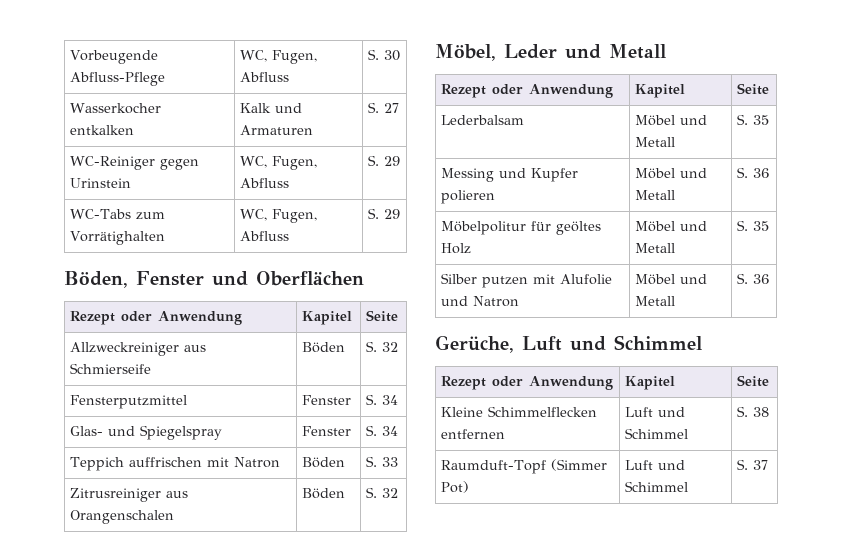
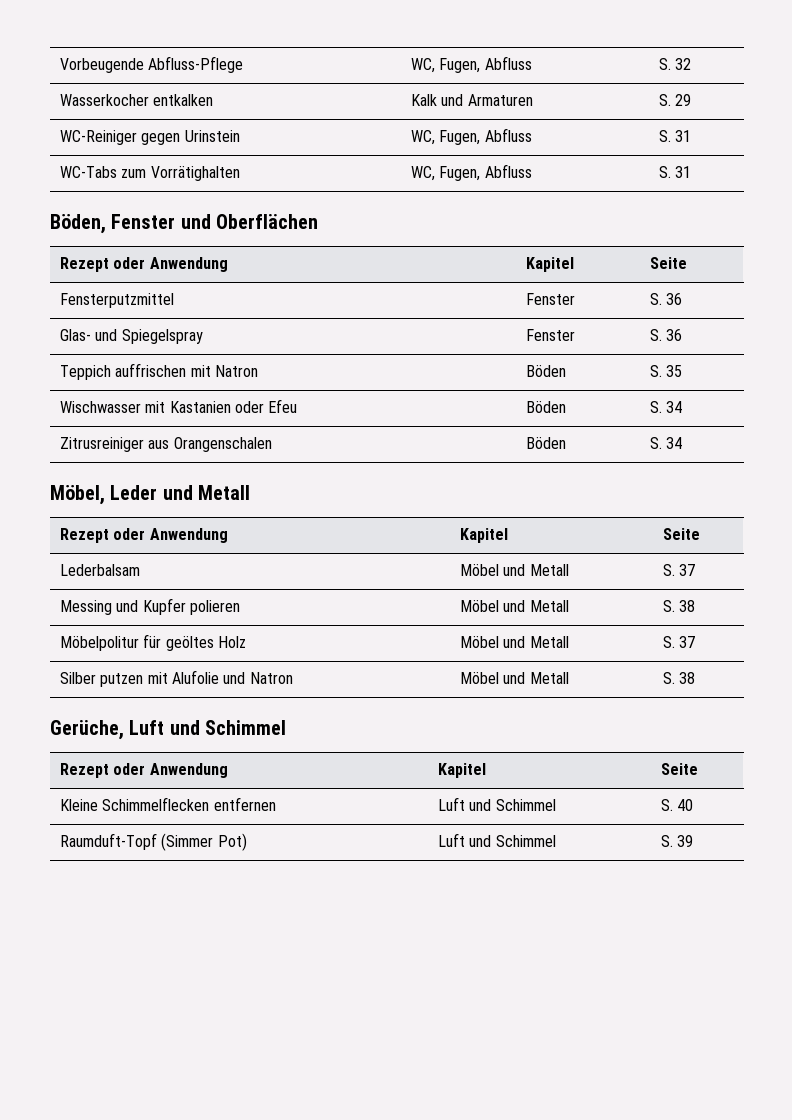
- Vorbeugende Abfluss-Pflege | WC, Fugen, Abfluss | S. 30
+ Vorbeugende Abfluss-Pflege | WC, Fugen, Abfluss | S. 32
- Wasserkocher entkalken | Kalk und Armaturen | S. 27
+ Wasserkocher entkalken | Kalk und Armaturen | S. 29
- WC-Reiniger gegen Urinstein | WC, Fugen, Abfluss | S. 29
+ WC-Reiniger gegen Urinstein | WC, Fugen, Abfluss | S. 31
- WC-Tabs zum Vorrätighalten | WC, Fugen, Abfluss | S. 29
+ WC-Tabs zum Vorrätighalten | WC, Fugen, Abfluss | S. 31
- Allzweckreiniger aus Schmierseife | Böden | S. 32
- Fensterputzmittel | Fenster | S. 34
+ Fensterputzmittel | Fenster | S. 36
- Glas- und Spiegelspray | Fenster | S. 34
+ Glas- und Spiegelspray | Fenster | S. 36
- Teppich auffrischen mit Natron | Böden | S. 33
+ Teppich auffrischen mit Natron | Böden | S. 35
+ Wischwasser mit Kastanien oder Efeu | Böden | S. 34
- Zitrusreiniger aus Orangenschalen | Böden | S. 32
+ Zitrusreiniger aus Orangenschalen | Böden | S. 34
- Lederbalsam | Möbel und Metall | S. 35
+ Lederbalsam | Möbel und Metall | S. 37
- Messing und Kupfer polieren | Möbel und Metall | S. 36
+ Messing und Kupfer polieren | Möbel und Metall | S. 38
- Möbelpolitur für geöltes Holz | Möbel und Metall | S. 35
+ Möbelpolitur für geöltes Holz | Möbel und Metall | S. 37
- Silber putzen mit Alufolie und Natron | Möbel und Metall | S. 36
+ Silber putzen mit Alufolie und Natron | Möbel und Metall | S. 38
- Kleine Schimmelflecken entfernen | Luft und Schimmel | S. 38
+ Kleine Schimmelflecken entfernen | Luft und Schimmel | S. 40
- Raumduft-Topf (Simmer Pot) | Luft und Schimmel | S. 37
+ Raumduft-Topf (Simmer Pot) | Luft und Schimmel | S. 39

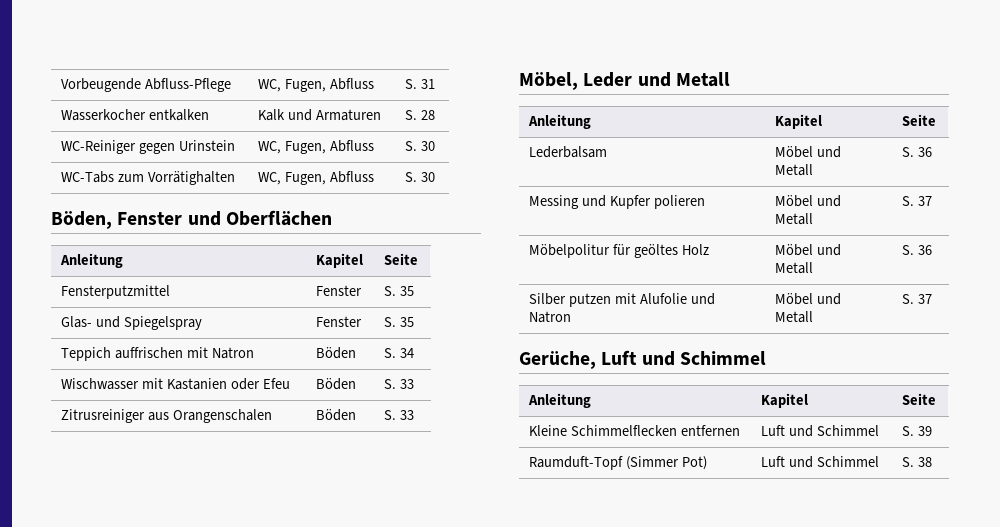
- Vorbeugende Abfluss-Pflege | WC, Fugen, Abfluss | S. 32
+ Vorbeugende Abfluss-Pflege | WC, Fugen, Abfluss | S. 31
- Wasserkocher entkalken | Kalk und Armaturen | S. 29
+ Wasserkocher entkalken | Kalk und Armaturen | S. 28
- WC-Reiniger gegen Urinstein | WC, Fugen, Abfluss | S. 31
+ WC-Reiniger gegen Urinstein | WC, Fugen, Abfluss | S. 30
- WC-Tabs zum Vorrätighalten | WC, Fugen, Abfluss | S. 31
+ WC-Tabs zum Vorrätighalten | WC, Fugen, Abfluss | S. 30
  Böden, Fenster und Oberflächen
- Rezept oder Anwendung | Kapitel | Seite
+ Anleitung | Kapitel | Seite
- Fensterputzmittel | Fenster | S. 36
+ Fensterputzmittel | Fenster | S. 35
- Glas- und Spiegelspray | Fenster | S. 36
+ Glas- und Spiegelspray | Fenster | S. 35
- Teppich auffrischen mit Natron | Böden | S. 35
+ Teppich auffrischen mit Natron | Böden | S. 34
- Wischwasser mit Kastanien oder Efeu | Böden | S. 34
+ Wischwasser mit Kastanien oder Efeu | Böden | S. 33
- Zitrusreiniger aus Orangenschalen | Böden | S. 34
+ Zitrusreiniger aus Orangenschalen | Böden | S. 33
  Möbel, Leder und Metall
- Rezept oder Anwendung | Kapitel | Seite
+ Anleitung | Kapitel | Seite
- Lederbalsam | Möbel und Metall | S. 37
+ Lederbalsam | Möbel und Metall | S. 36
- Messing und Kupfer polieren | Möbel und Metall | S. 38
+ Messing und Kupfer polieren | Möbel und Metall | S. 37
- Möbelpolitur für geöltes Holz | Möbel und Metall | S. 37
+ Möbelpolitur für geöltes Holz | Möbel und Metall | S. 36
- Silber putzen mit Alufolie und Natron | Möbel und Metall | S. 38
+ Silber putzen mit Alufolie und Natron | Möbel und Metall | S. 37
  Gerüche, Luft und Schimmel
- Rezept oder Anwendung | Kapitel | Seite
+ Anleitung | Kapitel | Seite
- Kleine Schimmelflecken entfernen | Luft und Schimmel | S. 40
+ Kleine Schimmelflecken entfernen | Luft und Schimmel | S. 39
- Raumduft-Topf (Simmer Pot) | Luft und Schimmel | S. 39
+ Raumduft-Topf (Simmer Pot) | Luft und Schimmel | S. 38

